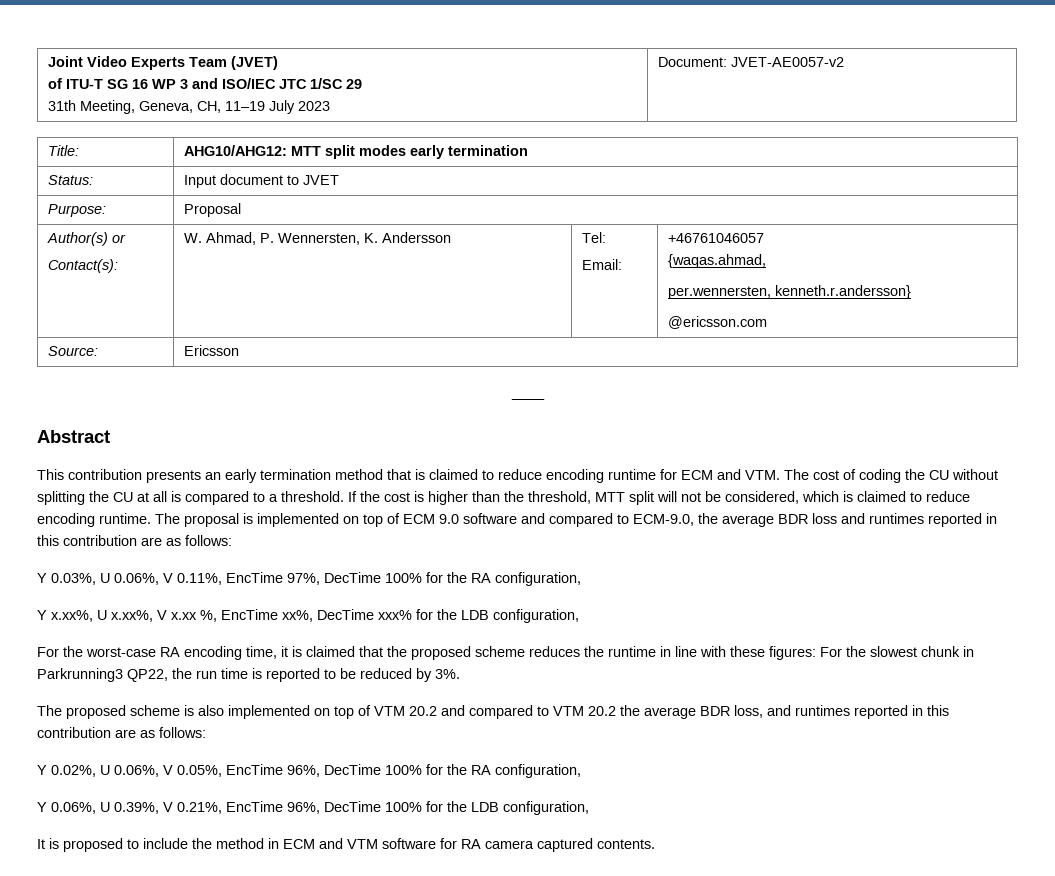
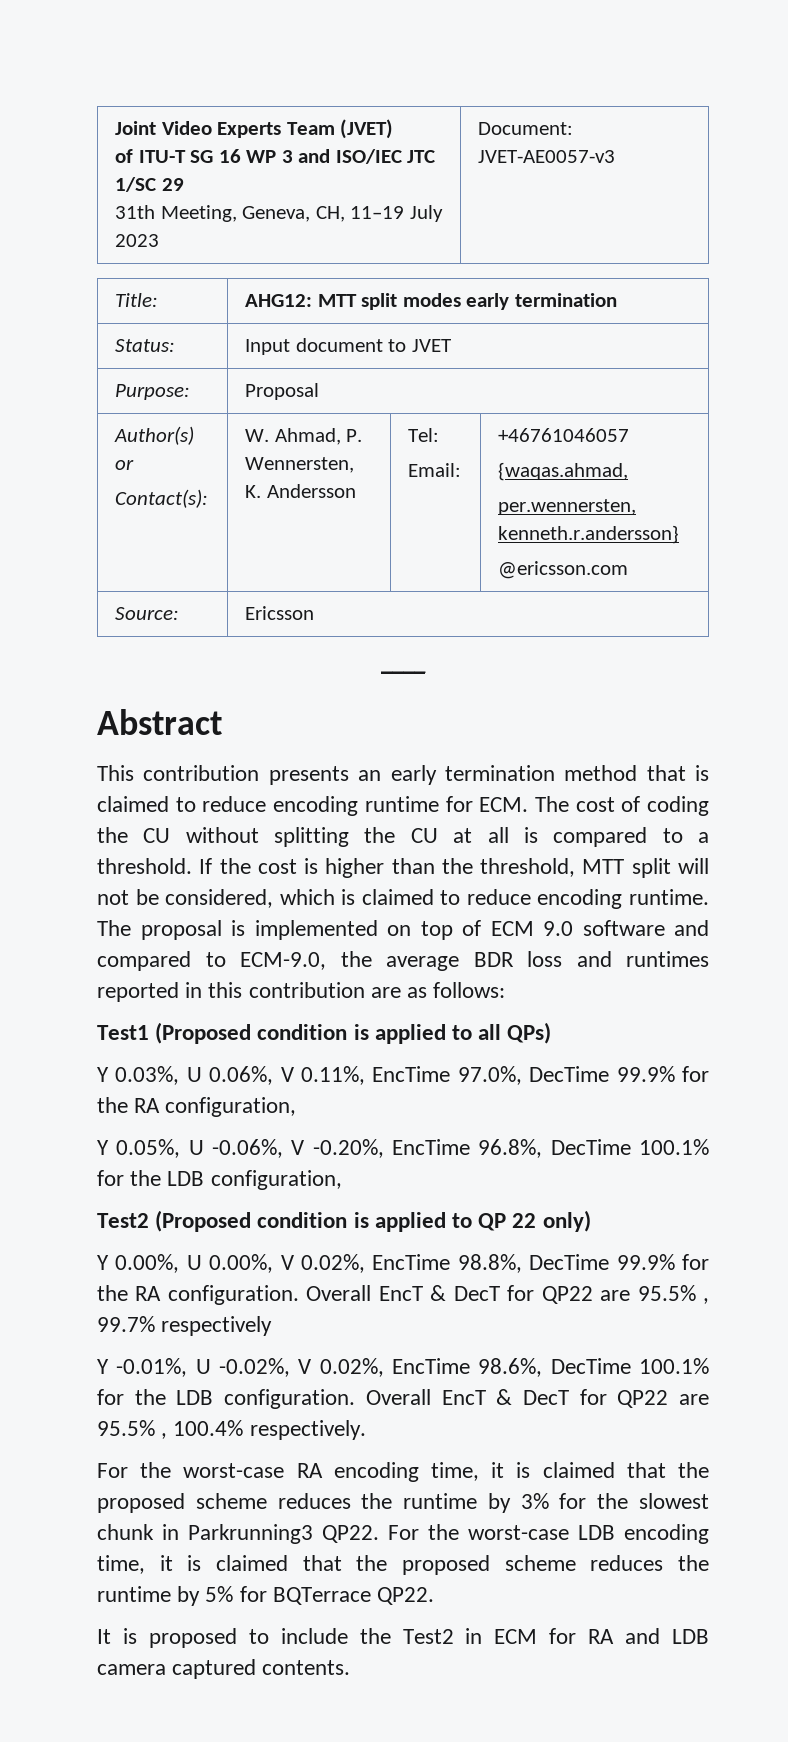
  Joint Video Experts Team (JVET)
  of ITU-T SG 16 WP 3 and ISO/IEC JTC 1/SC 29
- 31th Meeting, Geneva, CH, 11–19 July 2023 | Document: JVET-AE0057-v2
+ 31th Meeting, Geneva, CH, 11–19 July 2023 | Document: JVET-AE0057-v3
- Title: | AHG10/AHG12: MTT split modes early termination
+ Title: | AHG12: MTT split modes early termination
- This contribution presents an early termination method that is claimed to reduce encoding runtime for ECM and VTM. The cost of coding the CU without splitting the CU at all is compared to a threshold.
+ This contribution presents an early termination method that is claimed to reduce encoding runtime for ECM. The cost of coding the CU without splitting the CU at all is compared to a threshold.
+ Test1 (Proposed condition is applied to all QPs)
- Y 0.03%, U 0.06%, V 0.11%, EncTime 97%, DecTime 100% for the RA configuration,
- Y x.xx%, U x.xx%, V x.xx %, EncTime xx%, DecTime xxx% for the LDB configuration,
+ Y 0.03%, U 0.06%, V 0.11%, EncTime 97.0%, DecTime 99.9% for the RA configuration,
+ Y 0.05%, U -0.06%, V -0.20%, EncTime 96.8%, DecTime 100.1% for the LDB configuration,
+ Test2 (Proposed condition is applied to QP 22 only)
+ Y 0.00%, U 0.00%, V 0.02%, EncTime 98.8%, DecTime 99.9% for the RA configuration. Overall EncT & DecT for QP22 are 95.5% , 99.7% respectively
+ Y -0.01%, U -0.02%, V 0.02%, EncTime 98.6%, DecTime 100.1% for the LDB configuration. Overall EncT & DecT for QP22 are 95.5% , 100.4% respectively.
- For the worst-case RA encoding time, it is claimed that the proposed scheme reduces the runtime in line with these figures: For the slowest chunk in Parkrunning3 QP22, the run time is reported to be reduced by 3%.
- The proposed scheme is also implemented on top of VTM 20.2 and compared to VTM 20.2 the average BDR loss, and runtimes reported in this contribution are as follows:
- Y 0.02%, U 0.06%, V 0.05%, EncTime 96%, DecTime 100% for the RA configuration,
- Y 0.06%, U 0.39%, V 0.21%, EncTime 96%, DecTime 100% for the LDB configuration,
+ For the worst-case RA encoding time, it is claimed that the proposed scheme reduces the runtime by 3% for the slowest chunk in Parkrunning3 QP22. For the worst-case LDB encoding time, it is claimed that the proposed scheme reduces the runtime by 5% for BQTerrace QP22.
- It is proposed to include the method in ECM and VTM software for RA camera captured contents.
+ It is proposed to include the Test2 in ECM for RA and LDB camera captured contents.

